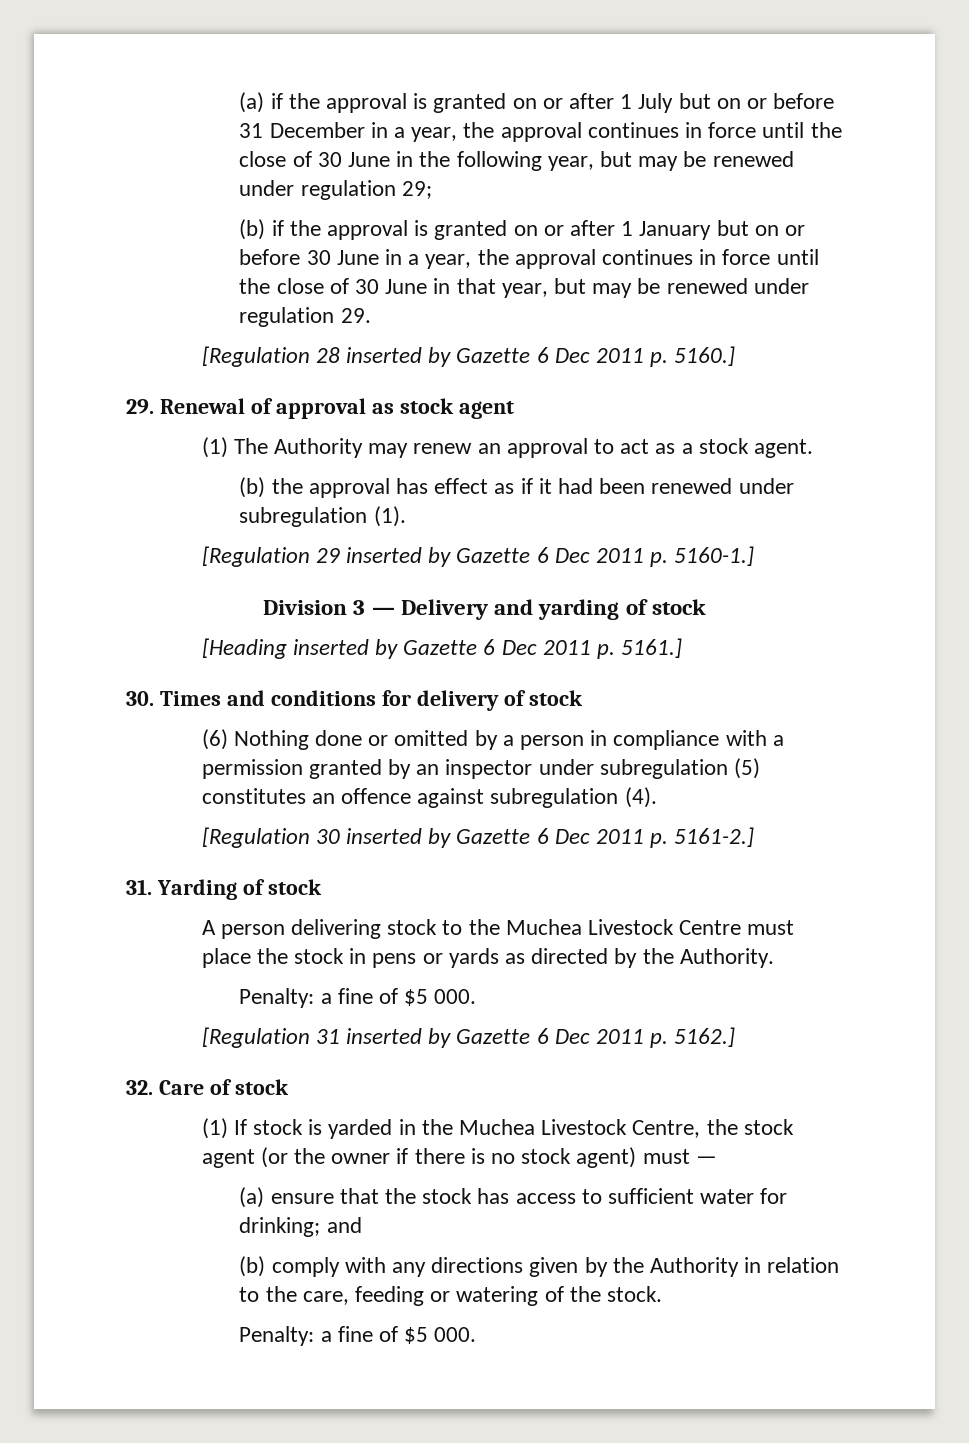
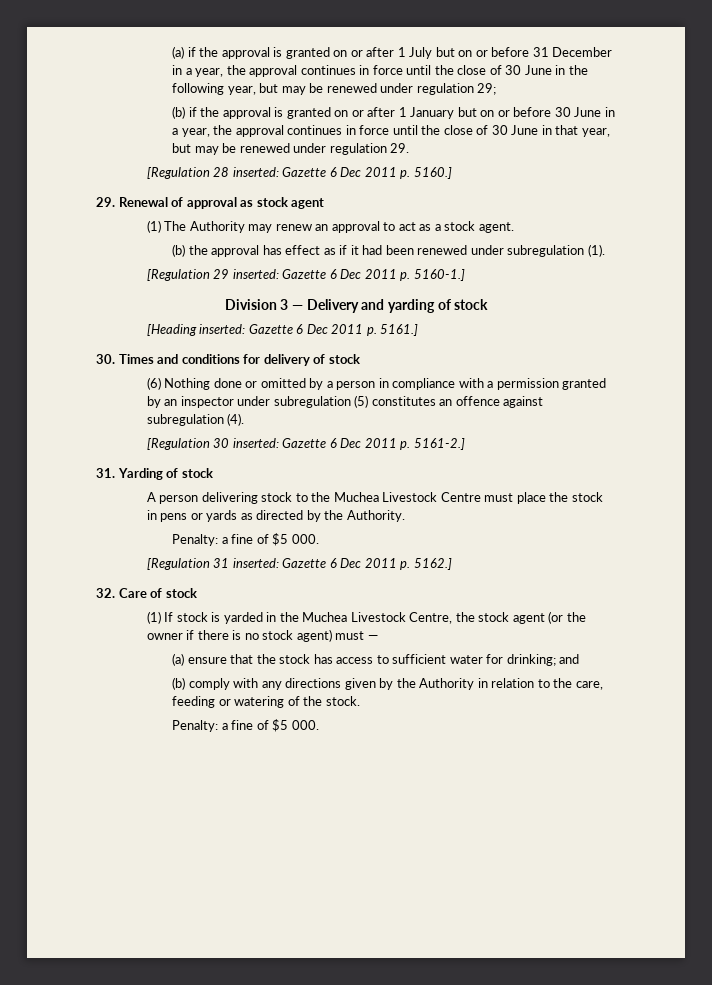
- [Regulation 28 inserted by Gazette 6 Dec 2011 p. 5160.]
+ [Regulation 28 inserted: Gazette 6 Dec 2011 p. 5160.]
- [Regulation 29 inserted by Gazette 6 Dec 2011 p. 5160-1.]
+ [Regulation 29 inserted: Gazette 6 Dec 2011 p. 5160-1.]
- [Heading inserted by Gazette 6 Dec 2011 p. 5161.]
+ [Heading inserted: Gazette 6 Dec 2011 p. 5161.]
- [Regulation 30 inserted by Gazette 6 Dec 2011 p. 5161-2.]
+ [Regulation 30 inserted: Gazette 6 Dec 2011 p. 5161-2.]
- [Regulation 31 inserted by Gazette 6 Dec 2011 p. 5162.]
+ [Regulation 31 inserted: Gazette 6 Dec 2011 p. 5162.]

